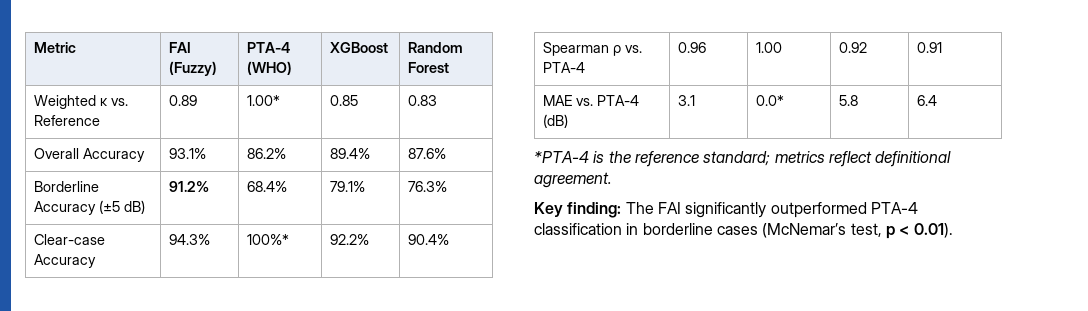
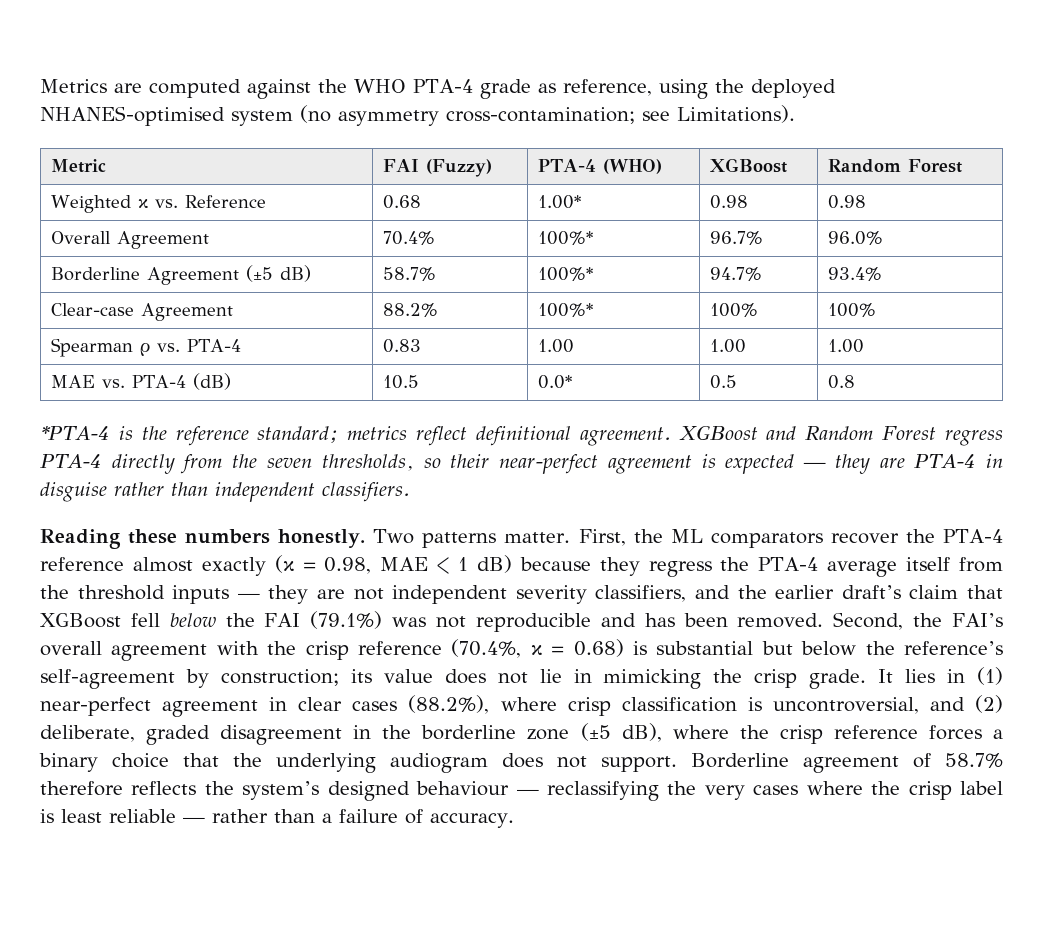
+ Metrics are computed against the WHO PTA-4 grade as reference, using the deployed NHANES-optimised system (no asymmetry cross-contamination; see Limitations).
- Weighted κ vs. Reference | 0.89 | 1.00* | 0.85 | 0.83
+ Weighted κ vs. Reference | 0.68 | 1.00* | 0.98 | 0.98
- Overall Accuracy | 93.1% | 86.2% | 89.4% | 87.6%
- Borderline Accuracy (±5 dB) | 91.2% | 68.4% | 79.1% | 76.3%
- Clear-case Accuracy | 94.3% | 100%* | 92.2% | 90.4%
+ Overall Agreement | 70.4% | 100%* | 96.7% | 96.0%
+ Borderline Agreement (±5 dB) | 58.7% | 100%* | 94.7% | 93.4%
+ Clear-case Agreement | 88.2% | 100%* | 100% | 100%
- Spearman ρ vs. PTA-4 | 0.96 | 1.00 | 0.92 | 0.91
+ Spearman ρ vs. PTA-4 | 0.83 | 1.00 | 1.00 | 1.00
- MAE vs. PTA-4 (dB) | 3.1 | 0.0* | 5.8 | 6.4
+ MAE vs. PTA-4 (dB) | 10.5 | 0.0* | 0.5 | 0.8
- *PTA-4 is the reference standard; metrics reflect definitional agreement.
- Key finding: The FAI significantly outperformed PTA-4 classification in borderline cases (McNemar’s test, p < 0.01).
+ *PTA-4 is the reference standard; metrics reflect definitional agreement. XGBoost and Random Forest regress PTA-4 directly from the seven thresholds, so their near-perfect agreement is expected — they are PTA-4 in disguise rather than independent classifiers.
+ Reading these numbers honestly. Two patterns matter. First, the ML comparators recover the PTA-4 reference almost exactly (κ = 0.98, MAE < 1 dB) because they regress the PTA-4 average itself from the threshold inputs — they are not independent severity classifiers, and the earlier draft’s claim that XGBoost fell below the FAI (79.1%) was not reproducible and has been removed. Second, the FAI’s overall agreement with the crisp reference (70.4%, κ = 0.68) is substantial but below the reference’s self-agreement by construction; its value does not lie in mimicking the crisp grade. It lies in (1) near-perfect agreement in clear cases (88.2%), where crisp classification is uncontroversial, and (2) deliberate, graded disagreement in the borderline zone (±5 dB), where the crisp reference forces a binary choice that the underlying audiogram does not support. Borderline agreement of 58.7% therefore reflects the system’s designed behaviour — reclassifying the very cases where the crisp label is least reliable — rather than a failure of accuracy.

